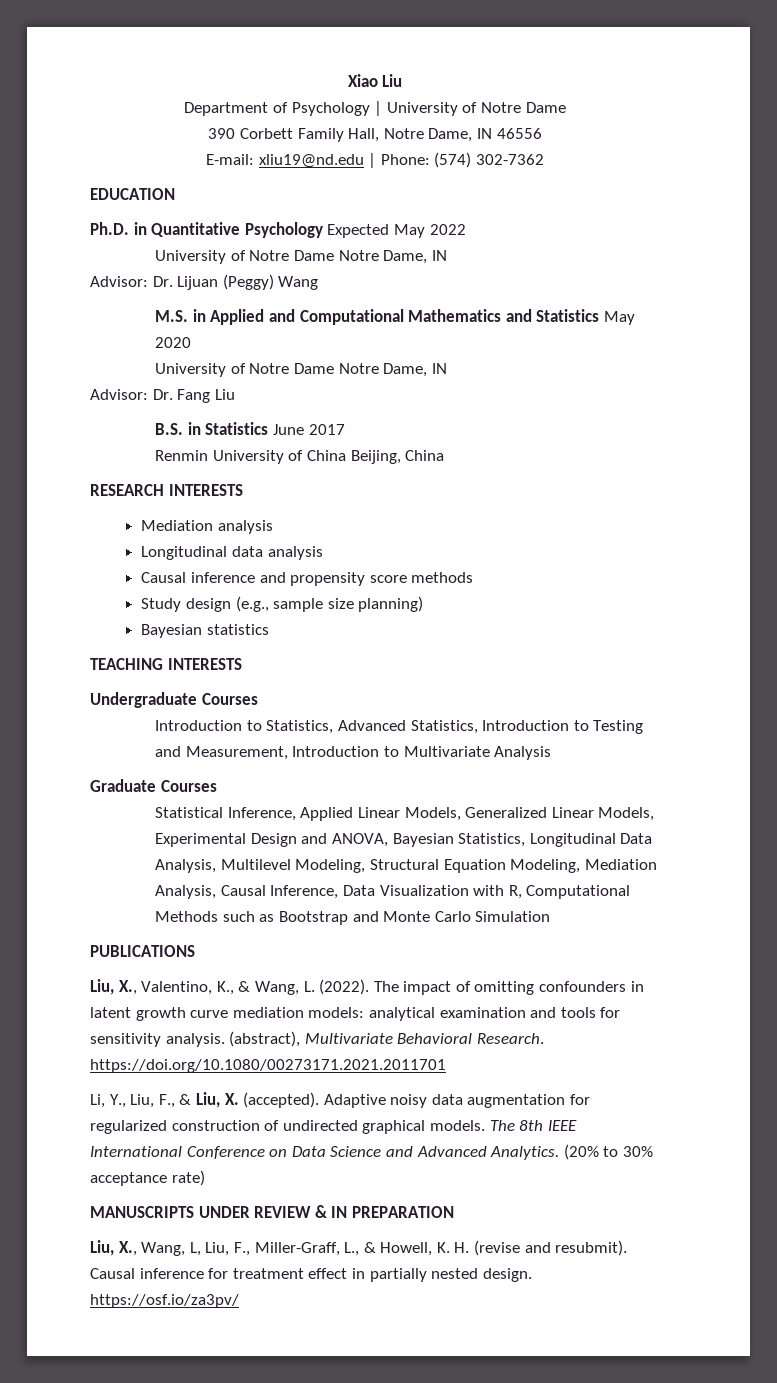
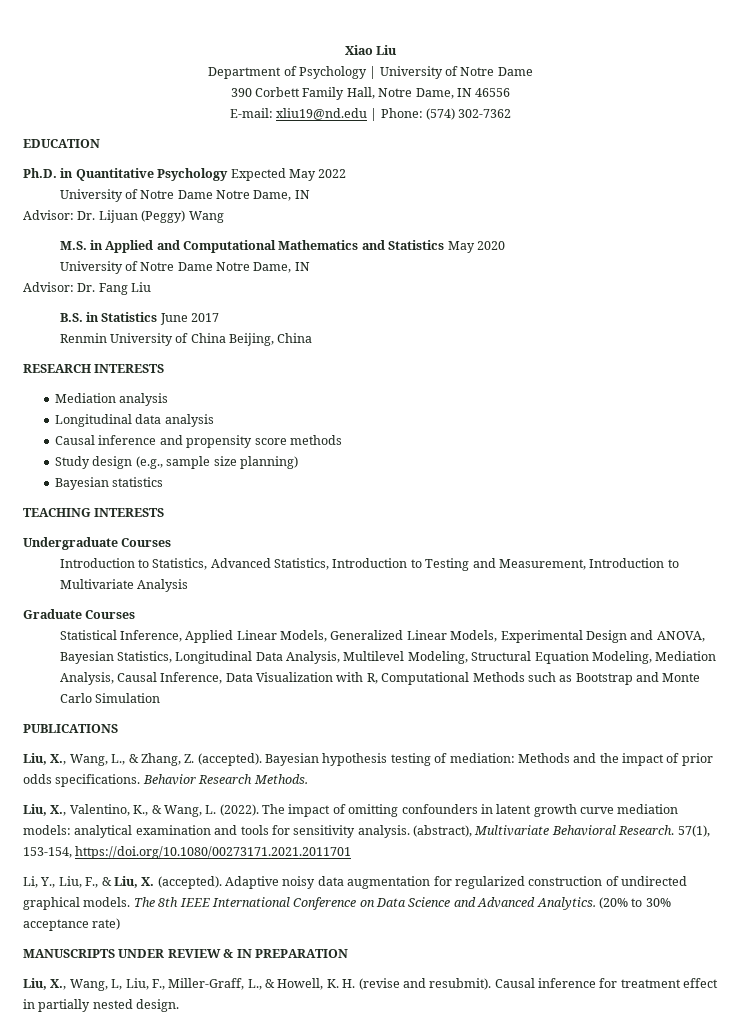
+ Liu, X., Wang, L., & Zhang, Z. (accepted). Bayesian hypothesis testing of mediation: Methods and the impact of prior odds specifications. Behavior Research Methods.
- (abstract), Multivariate Behavioral Research. https://doi.org/10.1080/00273171.2021.2011701
+ (abstract), Multivariate Behavioral Research. 57(1), 153-154, https://doi.org/10.1080/00273171.2021.2011701
- Causal inference for treatment effect in partially nested design. https://osf.io/za3pv/
+ Causal inference for treatment effect in partially nested design.

